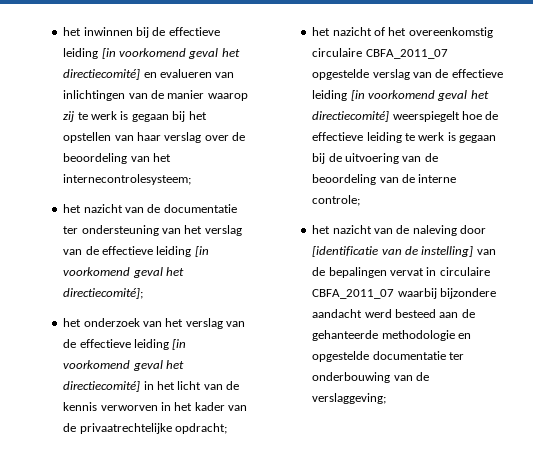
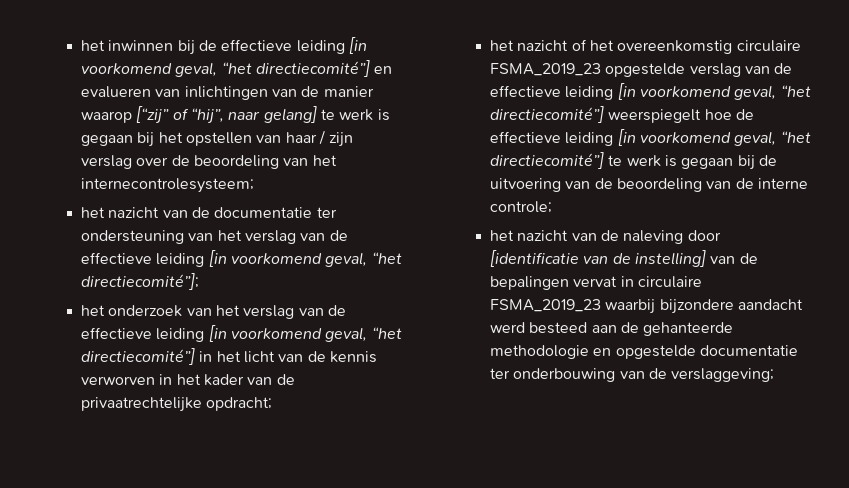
- het inwinnen bij de effectieve leiding [in voorkomend geval het directiecomité] en evalueren van inlichtingen van de manier waarop zij te werk is gegaan bij het opstellen van haar verslag over de beoordeling van het internecontrolesysteem;
+ het inwinnen bij de effectieve leiding [in voorkomend geval, “het directiecomité”] en evalueren van inlichtingen van de manier waarop [“zij” of “hij”, naar gelang] te werk is gegaan bij het opstellen van haar / zijn verslag over de beoordeling van het internecontrolesysteem;
- het nazicht van de documentatie ter ondersteuning van het verslag van de effectieve leiding [in voorkomend geval het directiecomité];
+ het nazicht van de documentatie ter ondersteuning van het verslag van de effectieve leiding [in voorkomend geval, “het directiecomité”];
- het onderzoek van het verslag van de effectieve leiding [in voorkomend geval het directiecomité] in het licht van de kennis verworven in het kader van de privaatrechtelijke opdracht;
+ het onderzoek van het verslag van de effectieve leiding [in voorkomend geval, “het directiecomité”] in het licht van de kennis verworven in het kader van de privaatrechtelijke opdracht;
- het nazicht of het overeenkomstig circulaire CBFA_2011_07 opgestelde verslag van de effectieve leiding [in voorkomend geval het directiecomité] weerspiegelt hoe de effectieve leiding te werk is gegaan bij de uitvoering van de beoordeling van de interne controle;
+ het nazicht of het overeenkomstig circulaire FSMA_2019_23 opgestelde verslag van de effectieve leiding [in voorkomend geval, “het directiecomité”] weerspiegelt hoe de effectieve leiding [in voorkomend geval, “het directiecomité”] te werk is gegaan bij de uitvoering van de beoordeling van de interne controle;
- het nazicht van de naleving door [identificatie van de instelling] van de bepalingen vervat in circulaire CBFA_2011_07 waarbij bijzondere aandacht werd besteed aan de gehanteerde methodologie en opgestelde documentatie ter onderbouwing van de verslaggeving;
+ het nazicht van de naleving door [identificatie van de instelling] van de bepalingen vervat in circulaire FSMA_2019_23 waarbij bijzondere aandacht werd besteed aan de gehanteerde methodologie en opgestelde documentatie ter onderbouwing van de verslaggeving;

